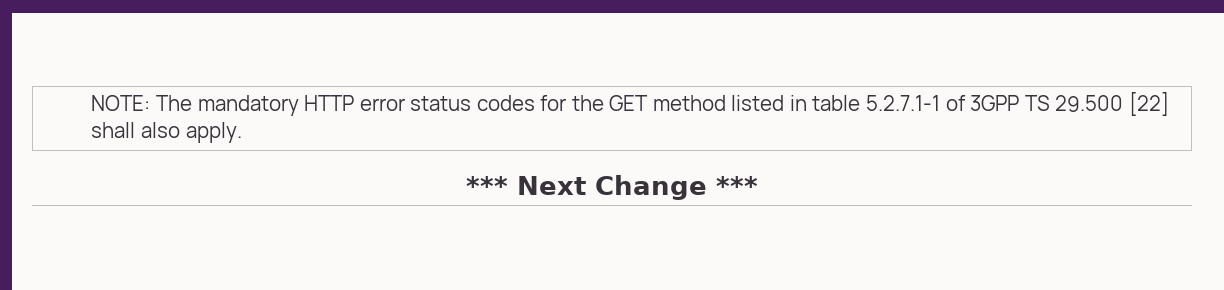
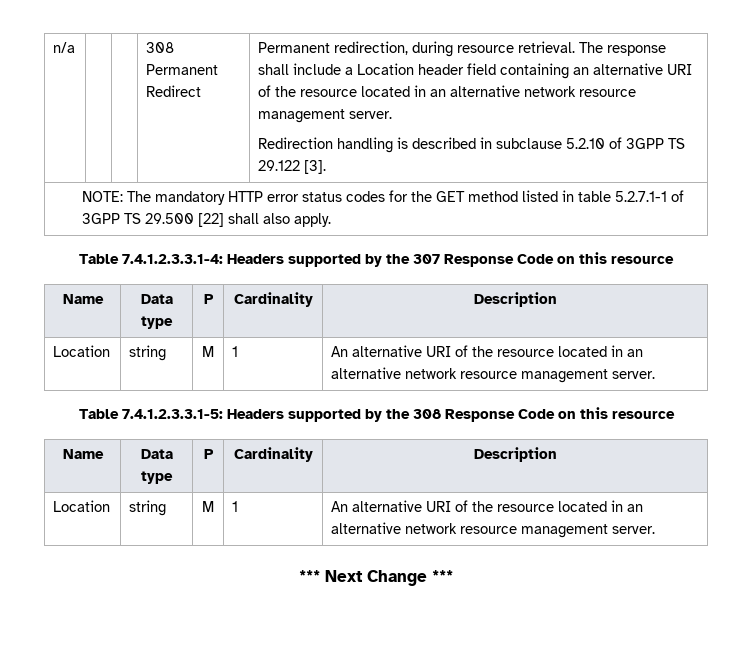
+ n/a | | | 308 Permanent Redirect | Permanent redirection, during resource retrieval. The response shall include a Location header field containing an alternative URI of the resource located in an alternative network resource management server.
+ Redirection handling is described in subclause 5.2.10 of 3GPP TS 29.122 [3].
+ Table 7.4.1.2.3.3.1-4: Headers supported by the 307 Response Code on this resource
+ Name | Data type | P | Cardinality | Description
+ Location | string | M | 1 | An alternative URI of the resource located in an alternative network resource management server.
+ Table 7.4.1.2.3.3.1-5: Headers supported by the 308 Response Code on this resource
+ Name | Data type | P | Cardinality | Description
+ Location | string | M | 1 | An alternative URI of the resource located in an alternative network resource management server.

